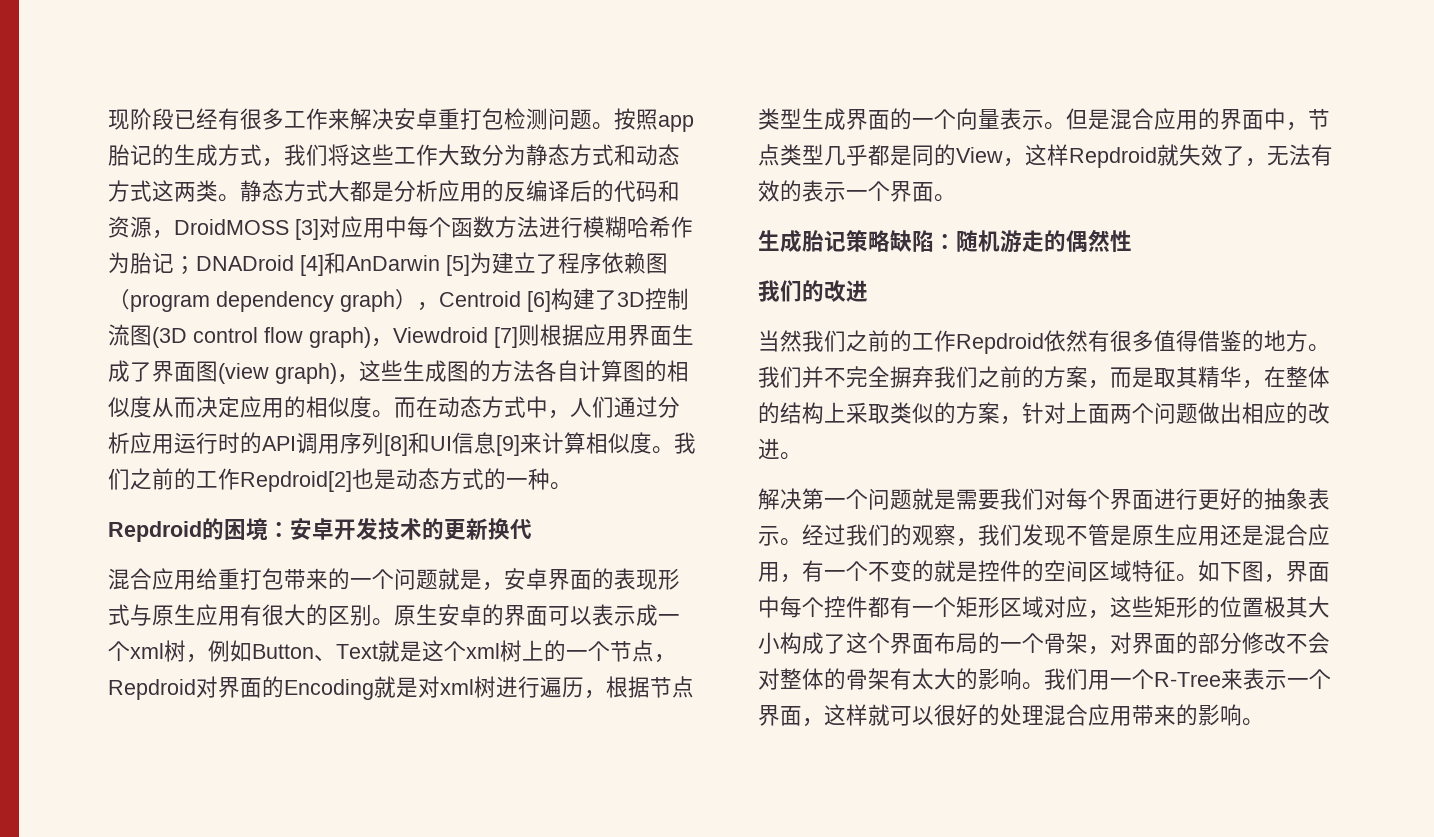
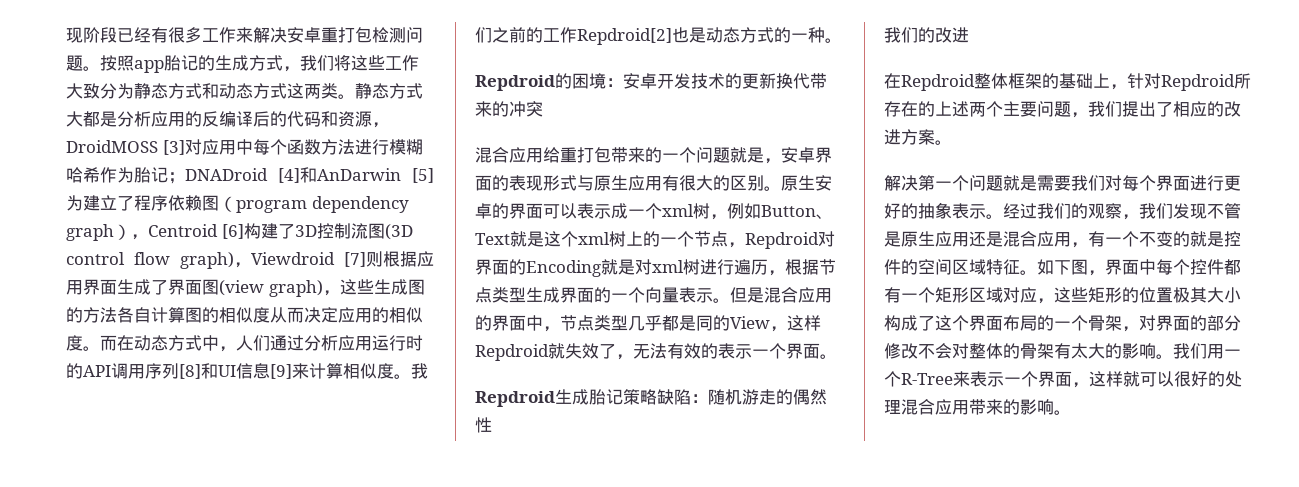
- Repdroid的困境：安卓开发技术的更新换代
+ Repdroid的困境：安卓开发技术的更新换代带来的冲突
- 生成胎记策略缺陷：随机游走的偶然性
+ Repdroid生成胎记策略缺陷：随机游走的偶然性
- 当然我们之前的工作Repdroid依然有很多值得借鉴的地方。我们并不完全摒弃我们之前的方案，而是取其精华，在整体的结构上采取类似的方案，针对上面两个问题做出相应的改进。
+ 在Repdroid整体框架的基础上，针对Repdroid所存在的上述两个主要问题，我们提出了相应的改进方案。

